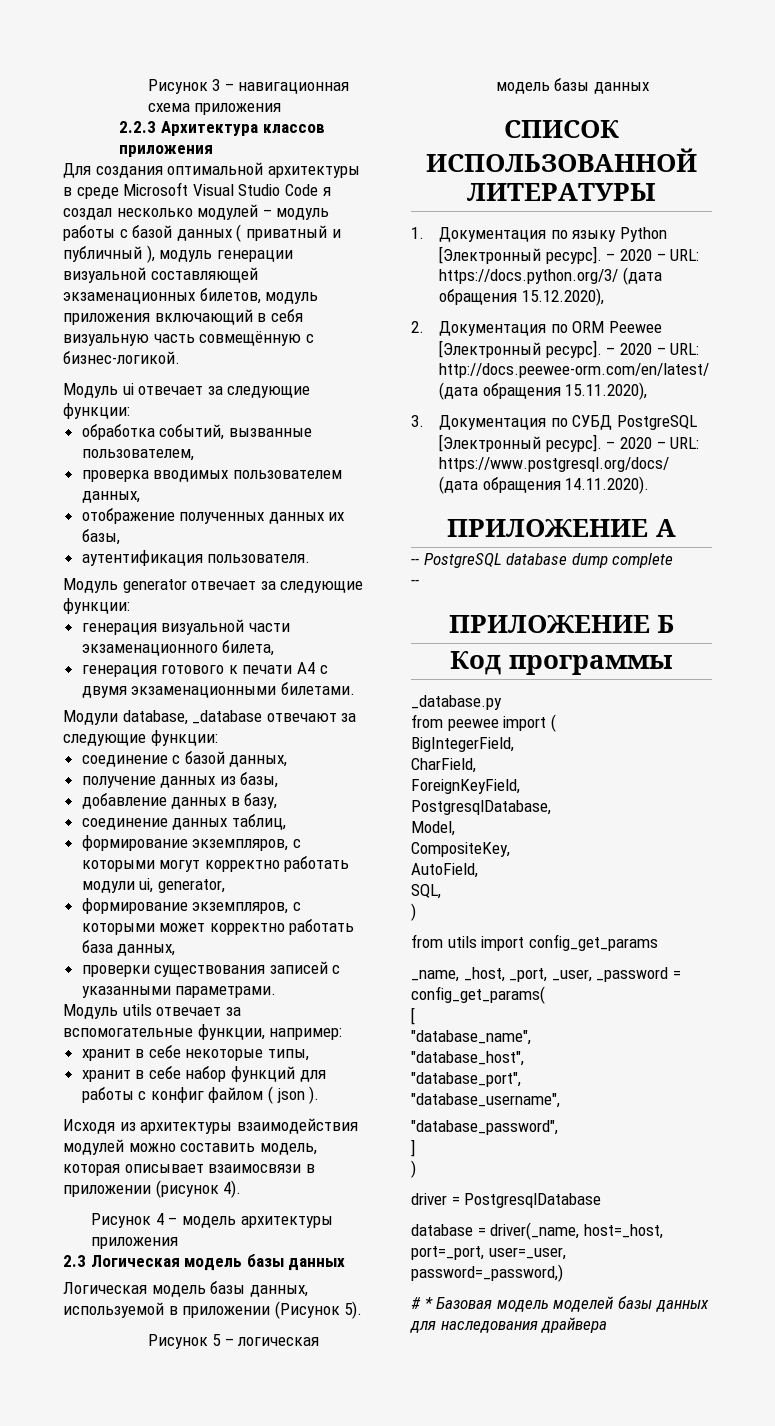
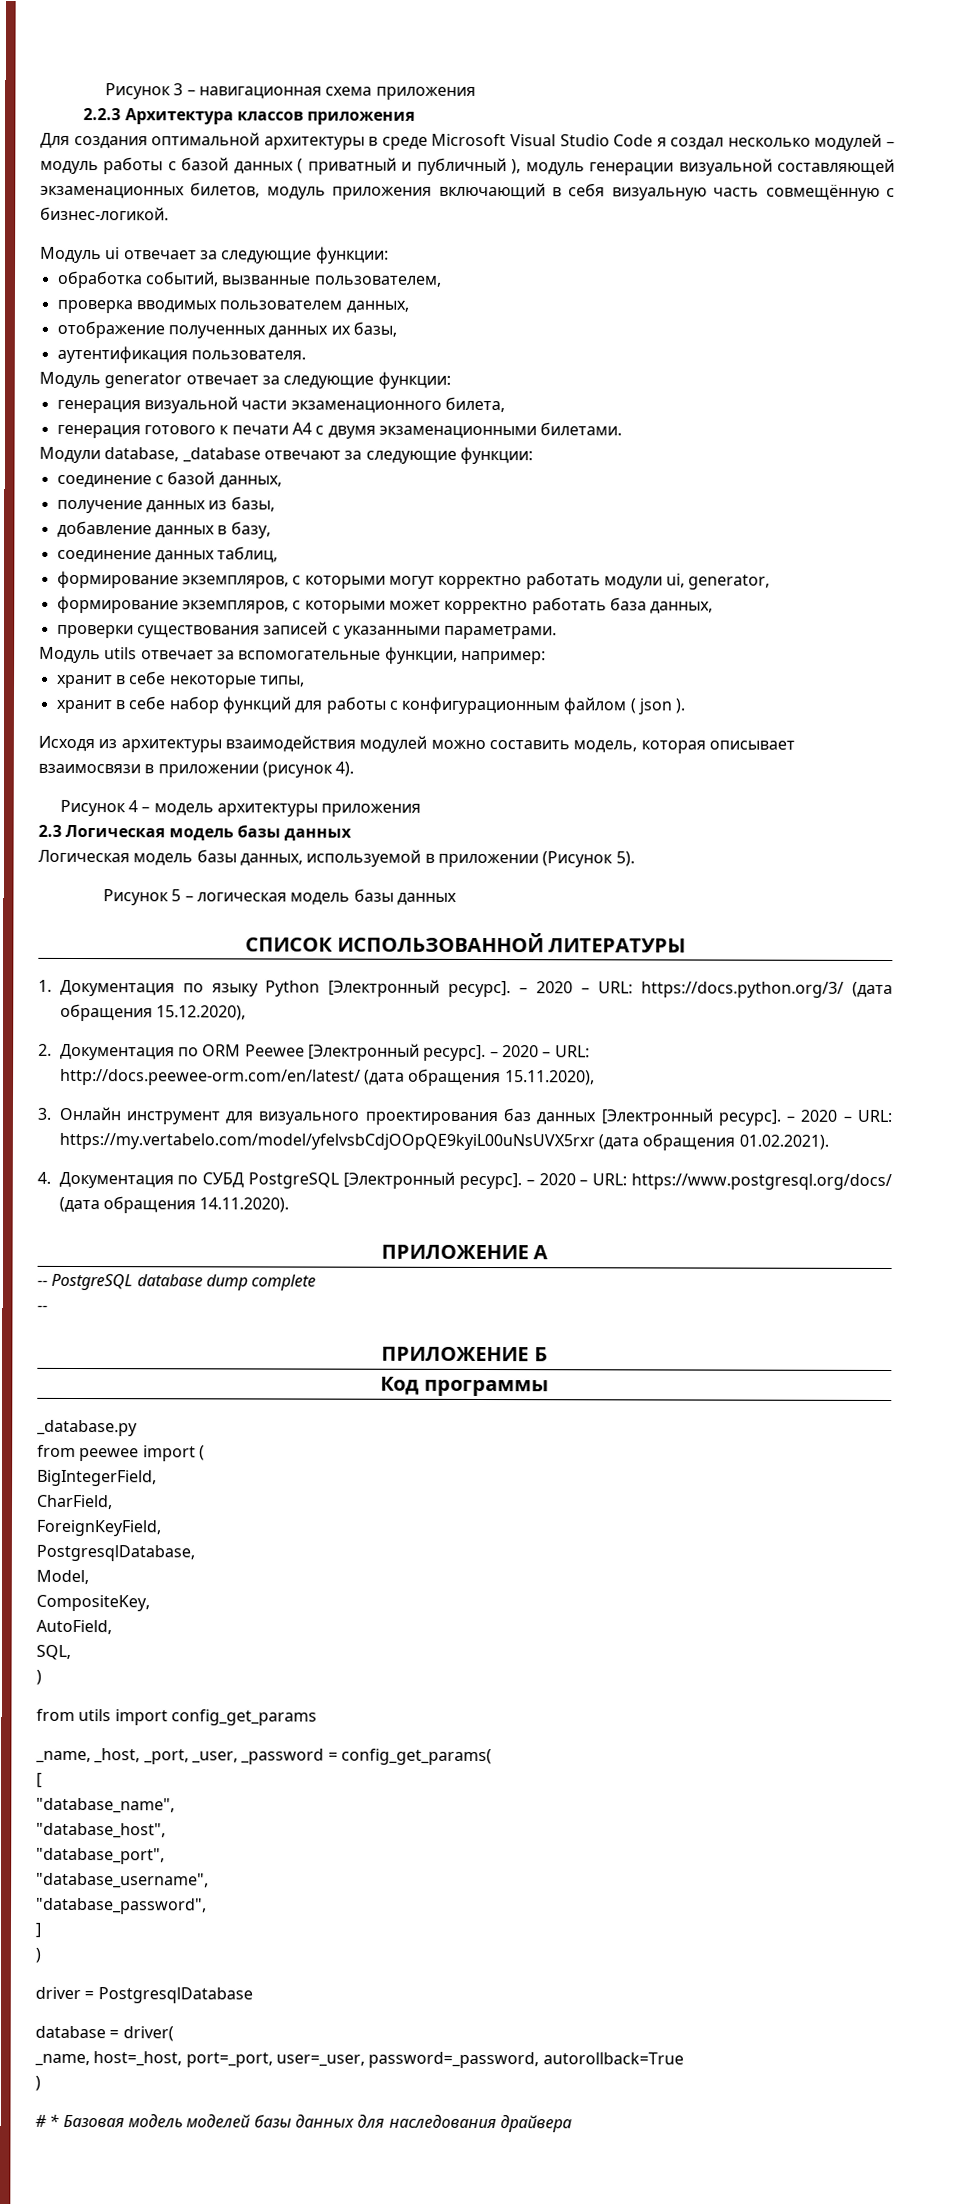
- хранит в себе набор функций для работы с конфиг файлом ( json ).
+ хранит в себе набор функций для работы с конфигурационным файлом ( json ).
- 3. Документация по СУБД PostgreSQL [Электронный ресурс].
+ 3. Онлайн инструмент для визуального проектирования баз данных [Электронный ресурс]. – 2020 – URL: https://my.vertabelo.com/model/yfelvsbCdjOOpQE9kyiL00uNsUVX5rxr (дата обращения 01.02.2021).
+ 4. Документация по СУБД PostgreSQL [Электронный ресурс].
- database = driver(_name, host=_host, port=_port, user=_user, password=_password,)
+ database = driver(
+ _name, host=_host, port=_port, user=_user, password=_password, autorollback=True
+ )

